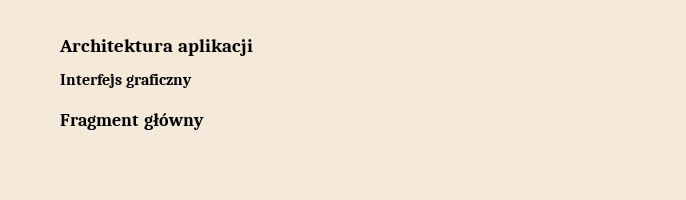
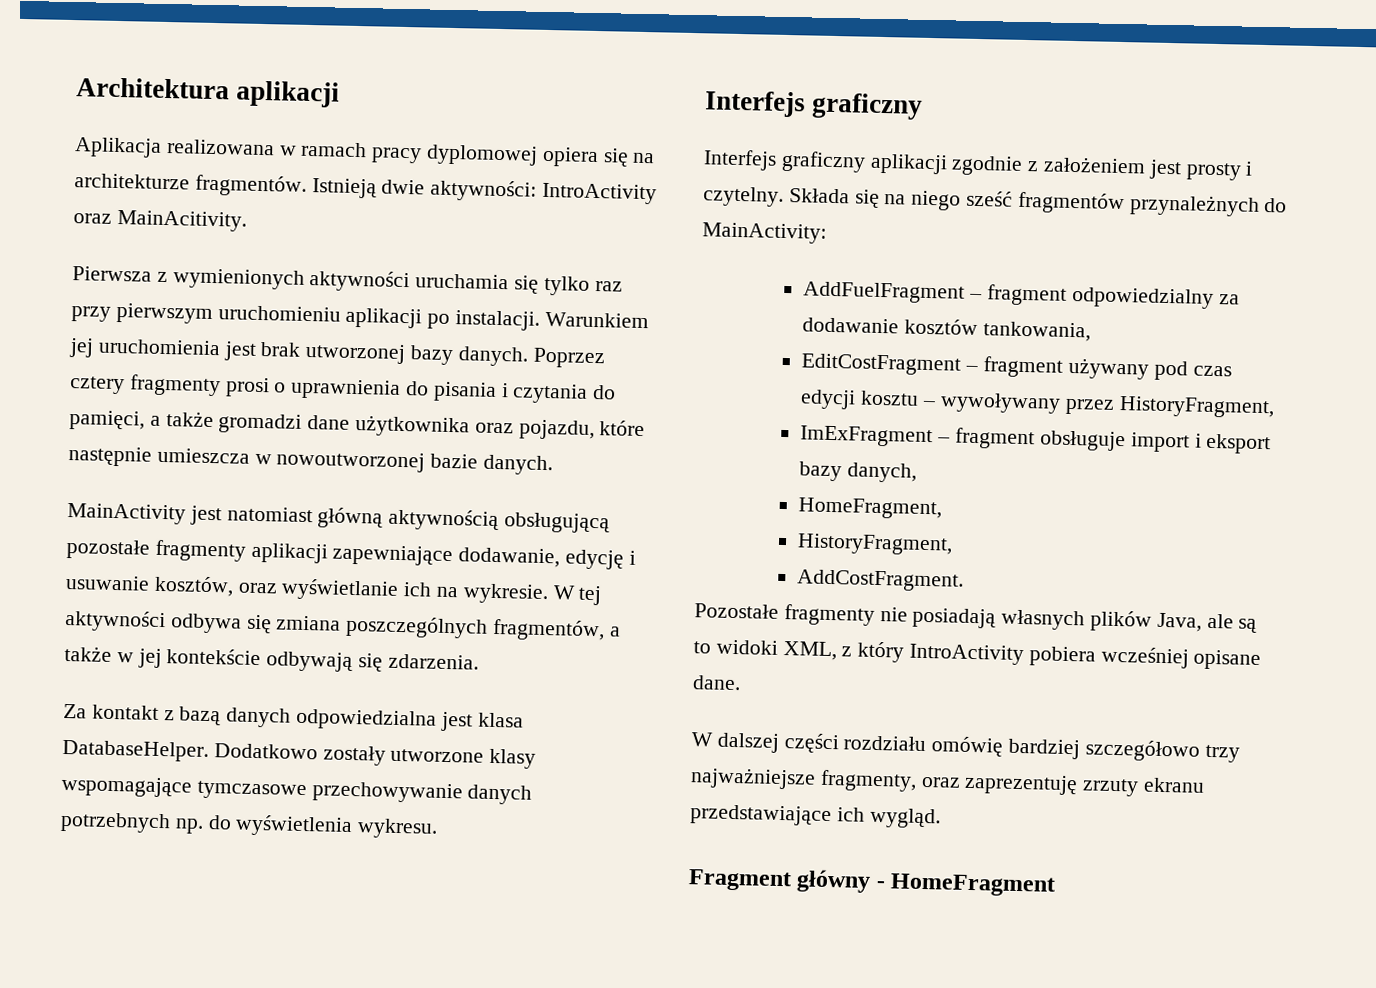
+ Aplikacja realizowana w ramach pracy dyplomowej opiera się na architekturze fragmentów. Istnieją dwie aktywności: IntroActivity oraz MainAcitivity.
+ Pierwsza z wymienionych aktywności uruchamia się tylko raz przy pierwszym uruchomieniu aplikacji po instalacji. Warunkiem jej uruchomienia jest brak utworzonej bazy danych. Poprzez cztery fragmenty prosi o uprawnienia do pisania i czytania do pamięci, a także gromadzi dane użytkownika oraz pojazdu, które następnie umieszcza w nowoutworzonej bazie danych.
+ MainActivity jest natomiast główną aktywnością obsługującą pozostałe fragmenty aplikacji zapewniające dodawanie, edycję i usuwanie kosztów, oraz wyświetlanie ich na wykresie. W tej aktywności odbywa się zmiana poszczególnych fragmentów, a także w jej kontekście odbywają się zdarzenia.
+ Za kontakt z bazą danych odpowiedzialna jest klasa DatabaseHelper. Dodatkowo zostały utworzone klasy wspomagające tymczasowe przechowywanie danych potrzebnych np. do wyświetlenia wykresu.
  Interfejs graficzny
+ Interfejs graficzny aplikacji zgodnie z założeniem jest prosty i czytelny. Składa się na niego sześć fragmentów przynależnych do MainActivity:
+ AddFuelFragment – fragment odpowiedzialny za dodawanie kosztów tankowania,
+ EditCostFragment – fragment używany pod czas edycji kosztu – wywoływany przez HistoryFragment,
+ ImExFragment – fragment obsługuje import i eksport bazy danych,
+ HomeFragment,
+ HistoryFragment,
+ AddCostFragment.
+ Pozostałe fragmenty nie posiadają własnych plików Java, ale są to widoki XML, z który IntroActivity pobiera wcześniej opisane dane.
+ W dalszej części rozdziału omówię bardziej szczegółowo trzy najważniejsze fragmenty, oraz zaprezentuję zrzuty ekranu przedstawiające ich wygląd.
- Fragment główny
+ Fragment główny - HomeFragment

